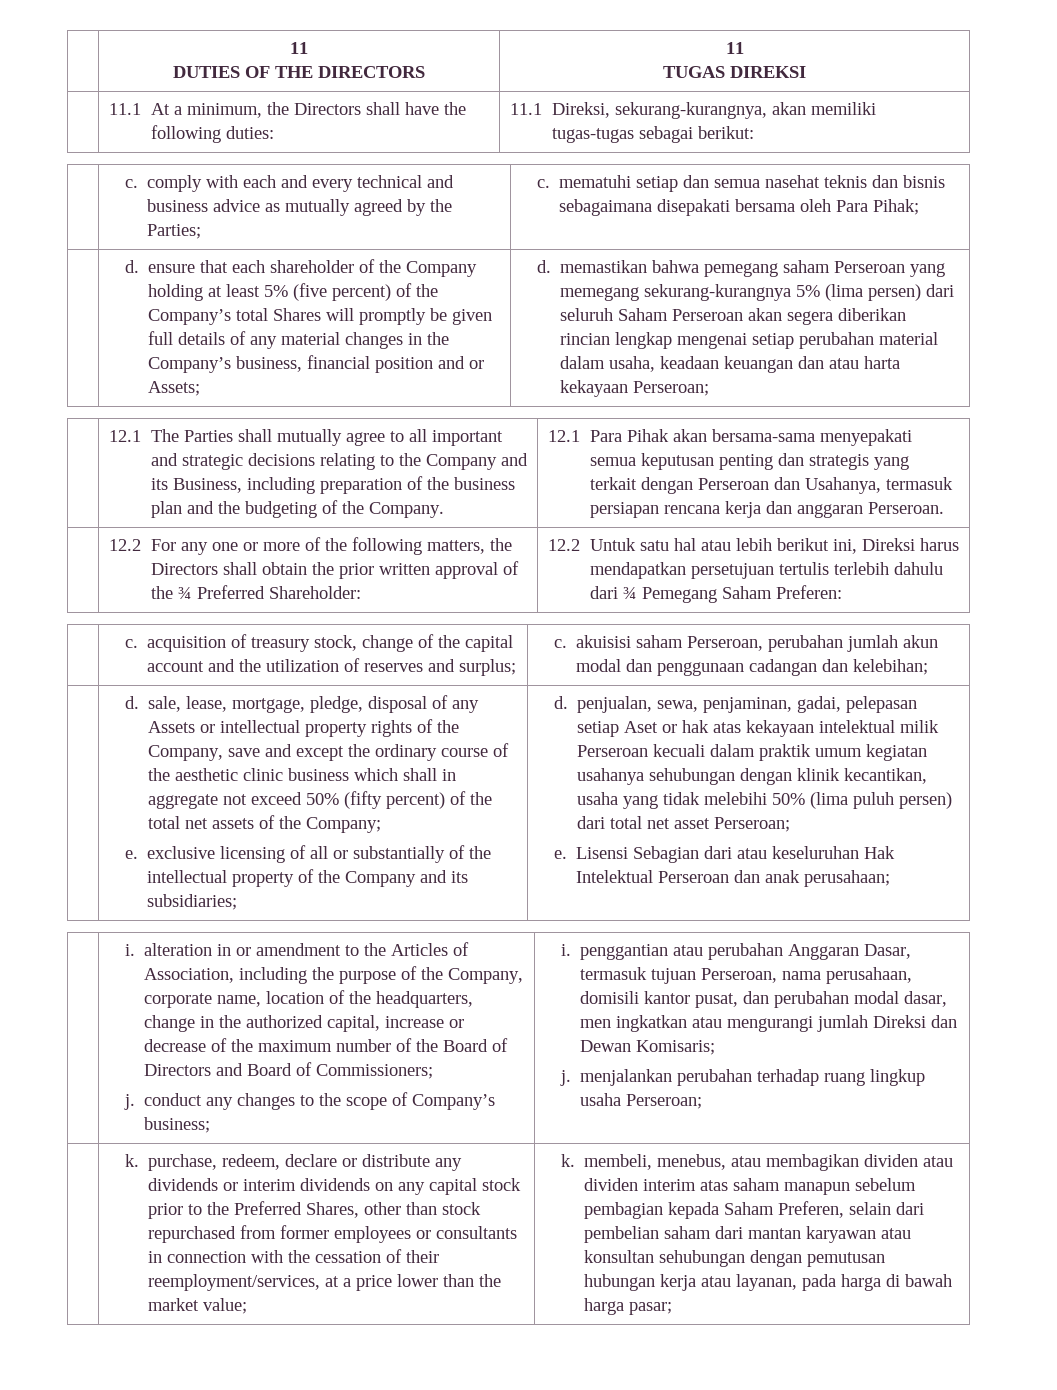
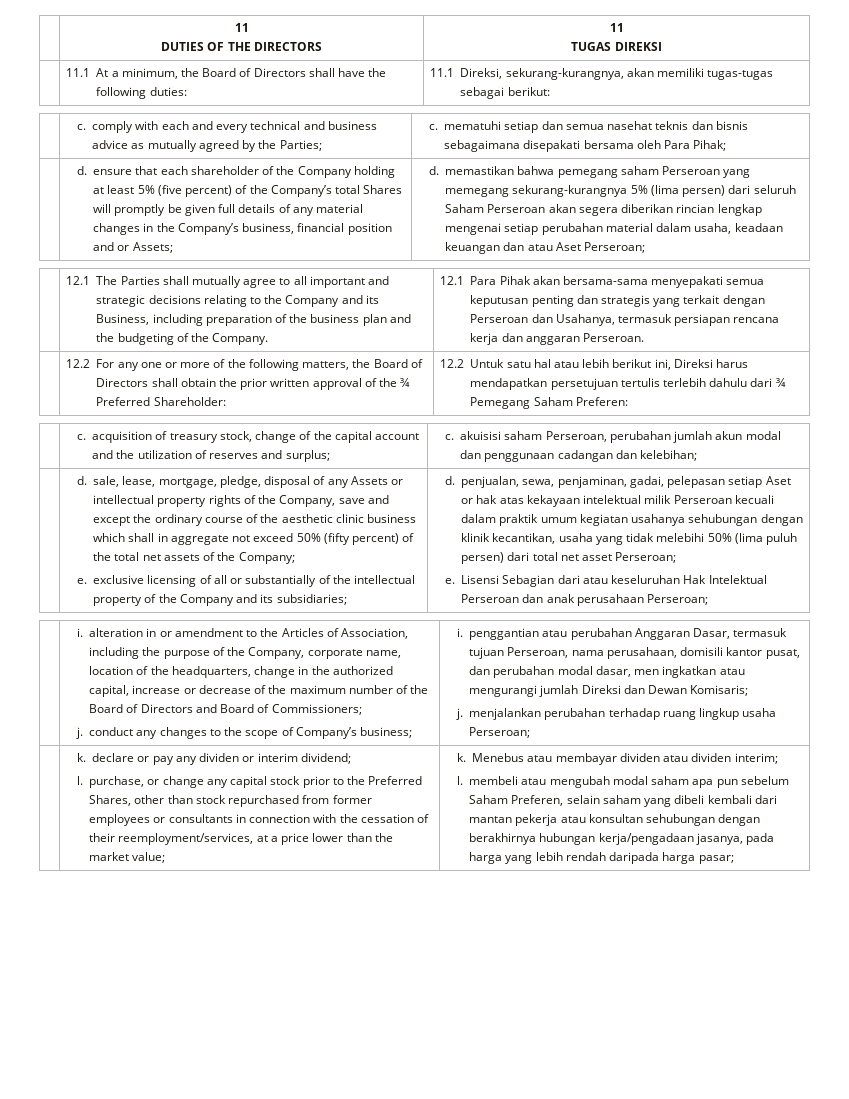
- | 11.1 At a minimum, the Directors shall have the following duties: | 11.1 Direksi, sekurang-kurangnya, akan memiliki tugas-tugas sebagai berikut:
+ | 11.1 At a minimum, the Board of Directors shall have the following duties: | 11.1 Direksi, sekurang-kurangnya, akan memiliki tugas-tugas sebagai berikut:
- d. memastikan bahwa pemegang saham Perseroan yang memegang sekurang-kurangnya 5% (lima persen) dari seluruh Saham Perseroan akan segera diberikan rincian lengkap mengenai setiap perubahan material dalam usaha, keadaan keuangan dan atau harta kekayaan Perseroan;
+ d. memastikan bahwa pemegang saham Perseroan yang memegang sekurang-kurangnya 5% (lima persen) dari seluruh Saham Perseroan akan segera diberikan rincian lengkap mengenai setiap perubahan material dalam usaha, keadaan keuangan dan atau Aset Perseroan;
- 12.2 For any one or more of the following matters, the Directors shall obtain the prior written approval of the ¾ Preferred Shareholder:
+ 12.2 For any one or more of the following matters, the Board of Directors shall obtain the prior written approval of the ¾ Preferred Shareholder:
- Lisensi Sebagian dari atau keseluruhan Hak Intelektual Perseroan dan anak perusahaan;
+ Lisensi Sebagian dari atau keseluruhan Hak Intelektual Perseroan dan anak perusahaan Perseroan;
- k. purchase, redeem, declare or distribute any dividends or interim dividends on any capital stock prior to the Preferred Shares, other than stock repurchased from former employees or consultants in connection with the cessation of their reemployment/services, at a price lower than the market value;
+ k. declare or pay any dividen or interim dividend;
+ l. purchase, or change any capital stock prior to the Preferred Shares, other than stock repurchased from former employees or consultants in connection with the cessation of their reemployment/services, at a price lower than the market value;
- k. membeli, menebus, atau membagikan dividen atau dividen interim atas saham manapun sebelum pembagian kepada Saham Preferen, selain dari pembelian saham dari mantan karyawan atau konsultan sehubungan dengan pemutusan hubungan kerja atau layanan, pada harga di bawah harga pasar;
+ k. Menebus atau membayar dividen atau dividen interim;
+ l. membeli atau mengubah modal saham apa pun sebelum Saham Preferen, selain saham yang dibeli kembali dari mantan pekerja atau konsultan sehubungan dengan berakhirnya hubungan kerja/pengadaan jasanya, pada harga yang lebih rendah daripada harga pasar;

